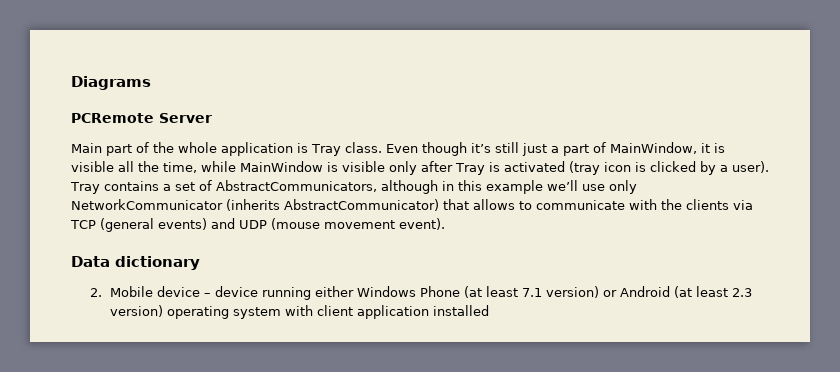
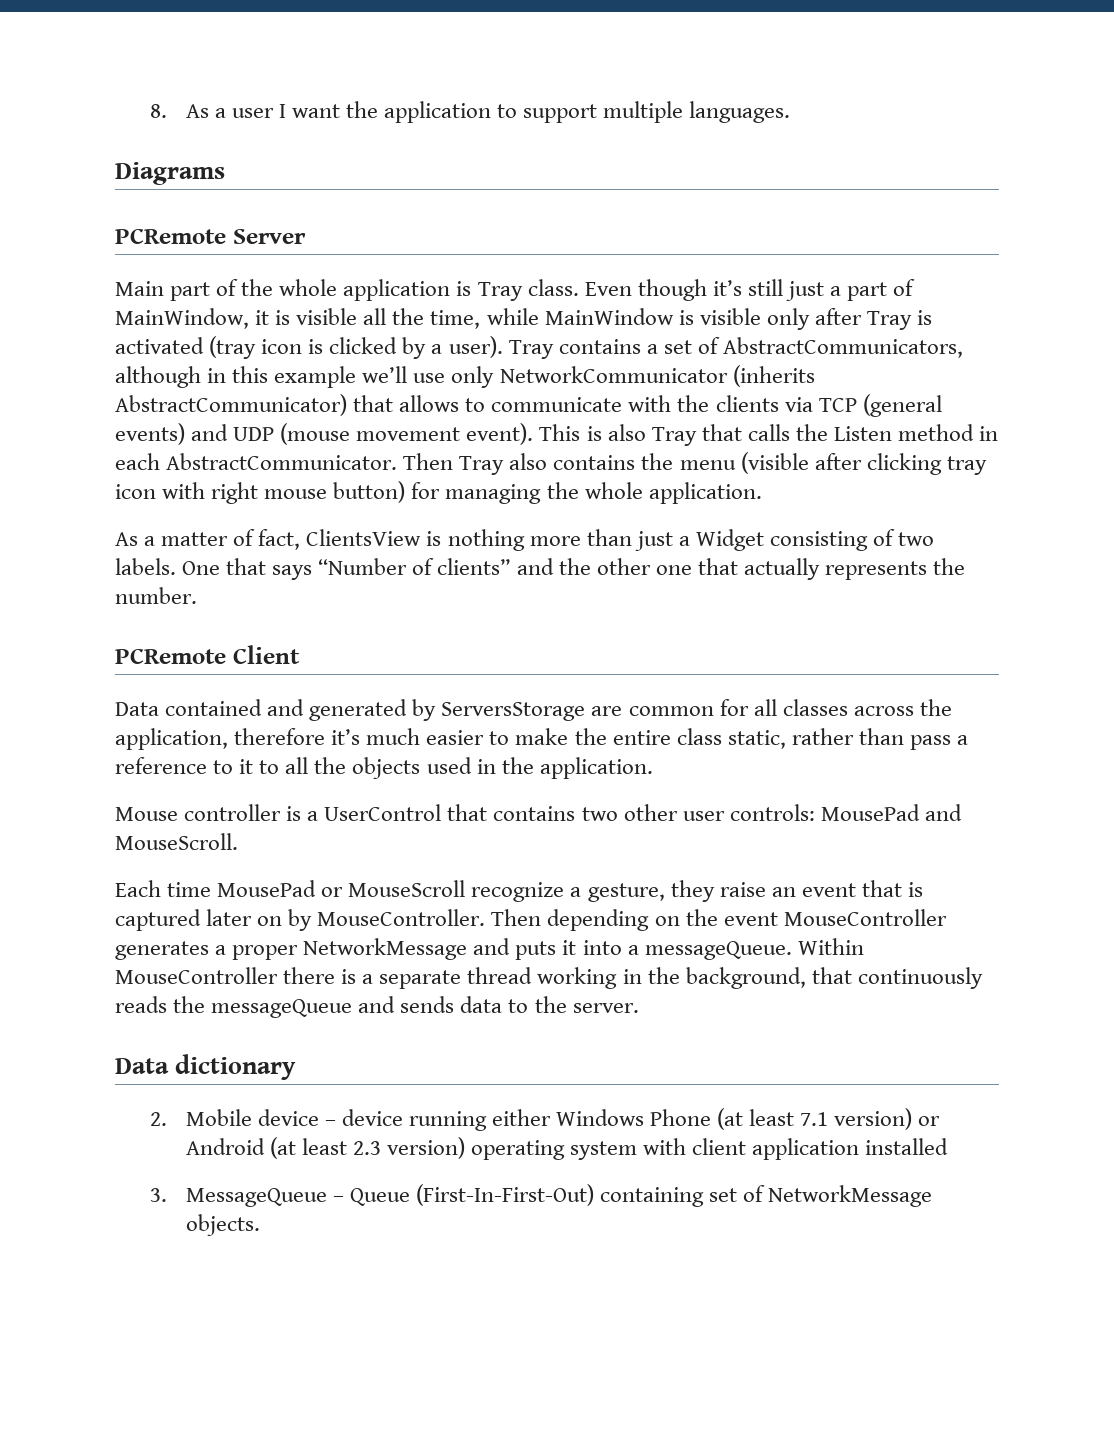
+ 8. As a user I want the application to support multiple languages.
+ This is also Tray that calls the Listen method in each AbstractCommunicator. Then Tray also contains the menu (visible after clicking tray icon with right mouse button) for managing the whole application.
+ As a matter of fact, ClientsView is nothing more than just a Widget consisting of two labels. One that says “Number of clients” and the other one that actually represents the number.
+ PCRemote Client
+ Data contained and generated by ServersStorage are common for all classes across the application, therefore it’s much easier to make the entire class static, rather than pass a reference to it to all the objects used in the application.
+ Mouse controller is a UserControl that contains two other user controls: MousePad and MouseScroll.
+ Each time MousePad or MouseScroll recognize a gesture, they raise an event that is captured later on by MouseController. Then depending on the event MouseController generates a proper NetworkMessage and puts it into a messageQueue. Within MouseController there is a separate thread working in the background, that continuously reads the messageQueue and sends data to the server.
+ 3. MessageQueue – Queue (First-In-First-Out) containing set of NetworkMessage objects.

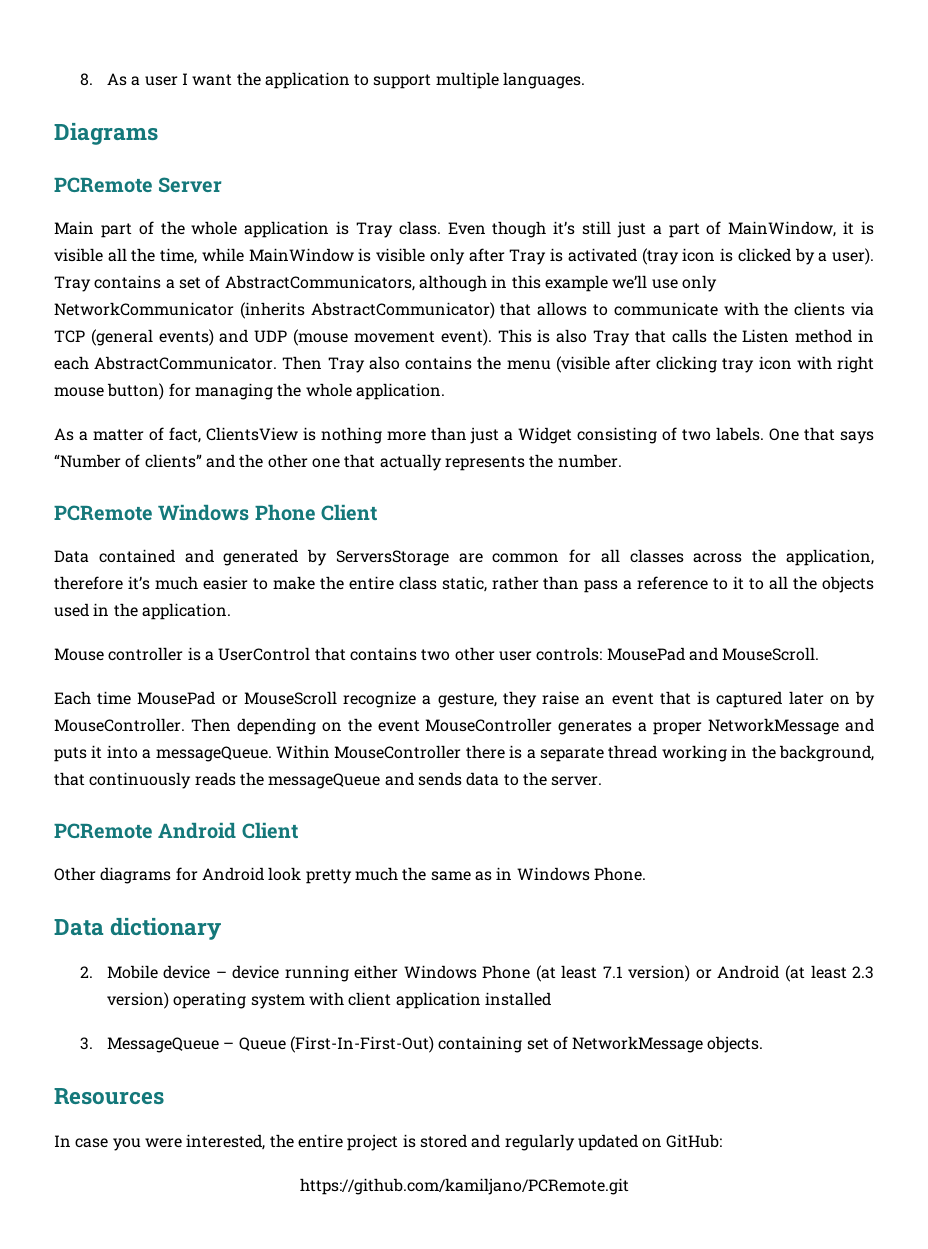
- PCRemote Client
+ PCRemote Windows Phone Client
+ PCRemote Android Client
+ Other diagrams for Android look pretty much the same as in Windows Phone.
+ Resources
+ In case you were interested, the entire project is stored and regularly updated on GitHub:
+ https://github.com/kamiljano/PCRemote.git

